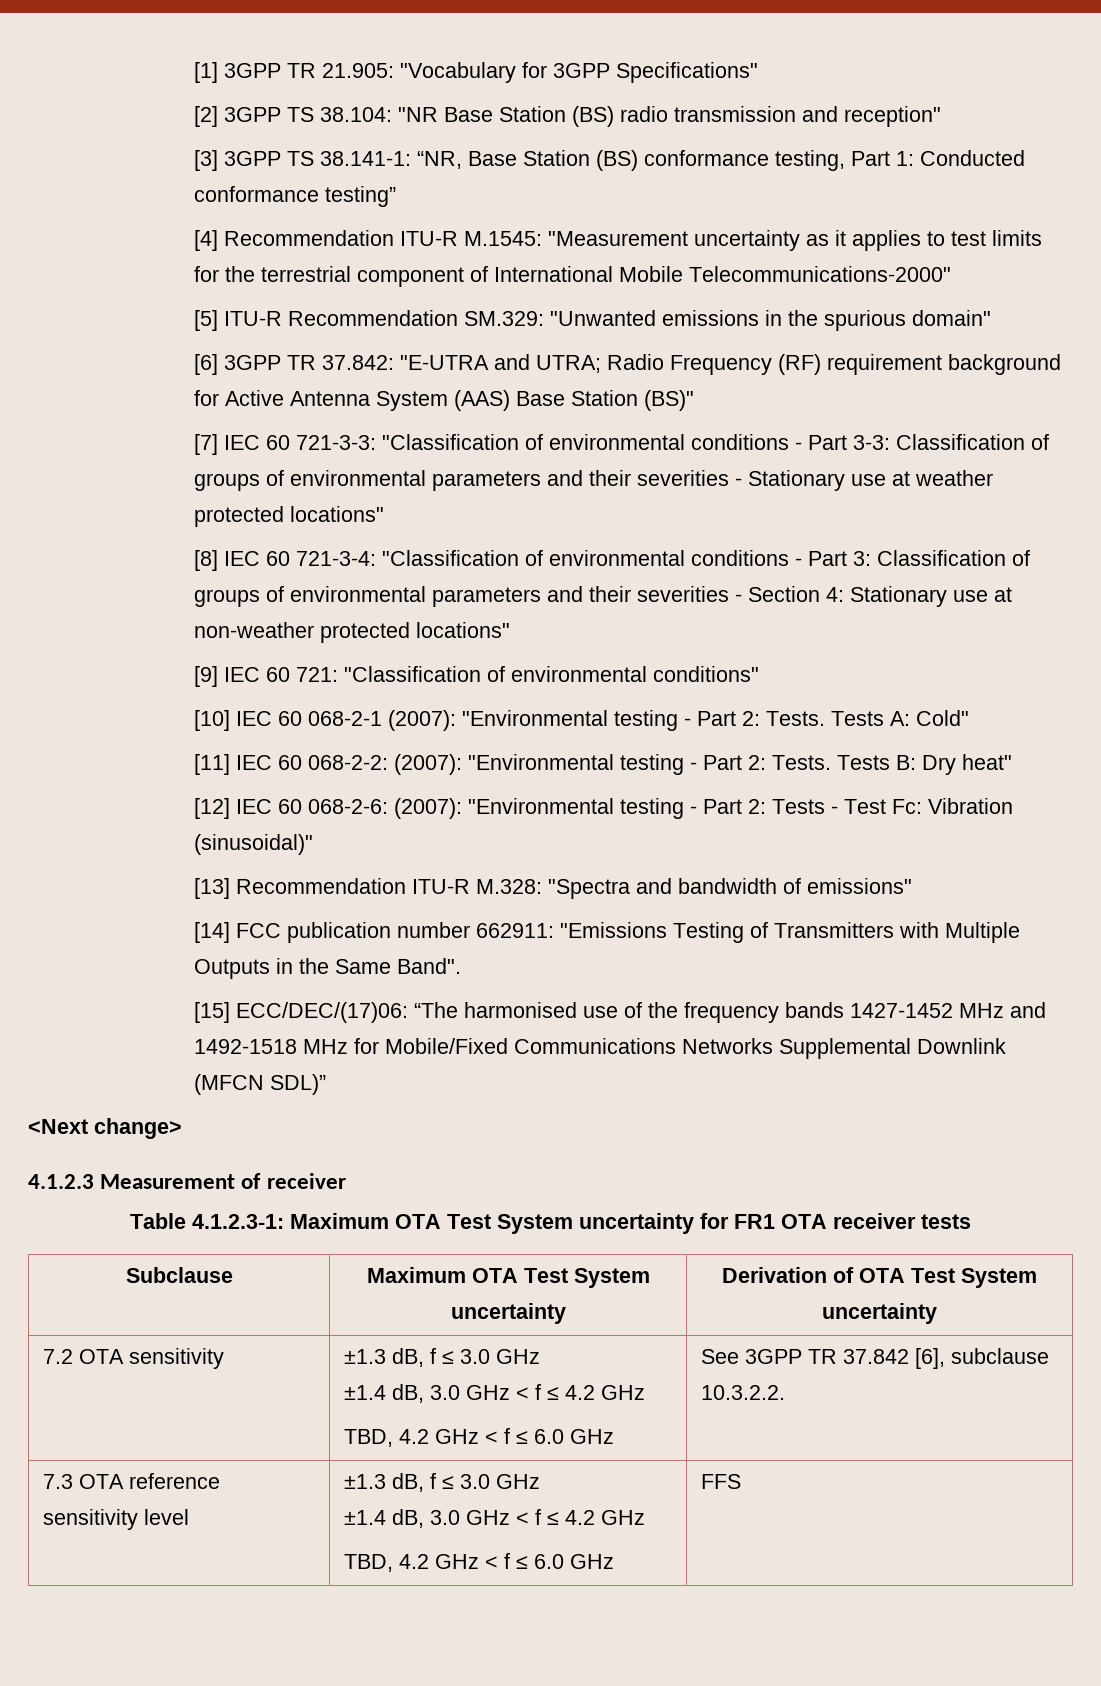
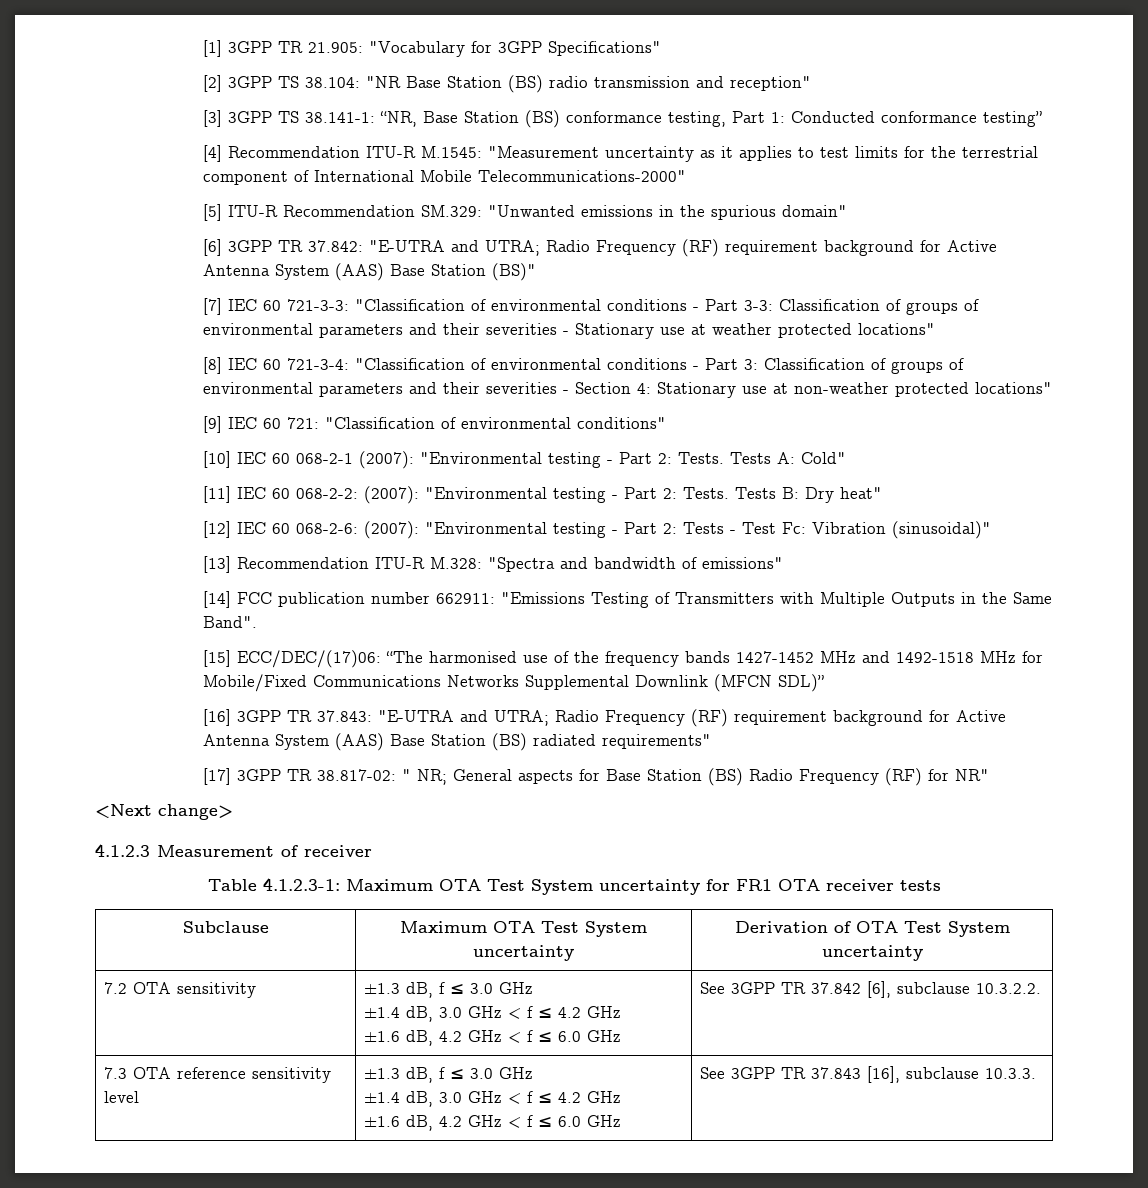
+ [16] 3GPP TR 37.843: "E-UTRA and UTRA; Radio Frequency (RF) requirement background for Active Antenna System (AAS) Base Station (BS) radiated requirements"
+ [17] 3GPP TR 38.817-02: " NR; General aspects for Base Station (BS) Radio Frequency (RF) for NR"
  7.2 OTA sensitivity | ±1.3 dB, f ≤ 3.0 GHz
  ±1.4 dB, 3.0 GHz < f ≤ 4.2 GHz
- TBD, 4.2 GHz < f ≤ 6.0 GHz | See 3GPP TR 37.842 [6], subclause 10.3.2.2.
+ ±1.6 dB, 4.2 GHz < f ≤ 6.0 GHz | See 3GPP TR 37.842 [6], subclause 10.3.2.2.
  7.3 OTA reference sensitivity level | ±1.3 dB, f ≤ 3.0 GHz
  ±1.4 dB, 3.0 GHz < f ≤ 4.2 GHz
- TBD, 4.2 GHz < f ≤ 6.0 GHz | FFS
+ ±1.6 dB, 4.2 GHz < f ≤ 6.0 GHz | See 3GPP TR 37.843 [16], subclause 10.3.3.

